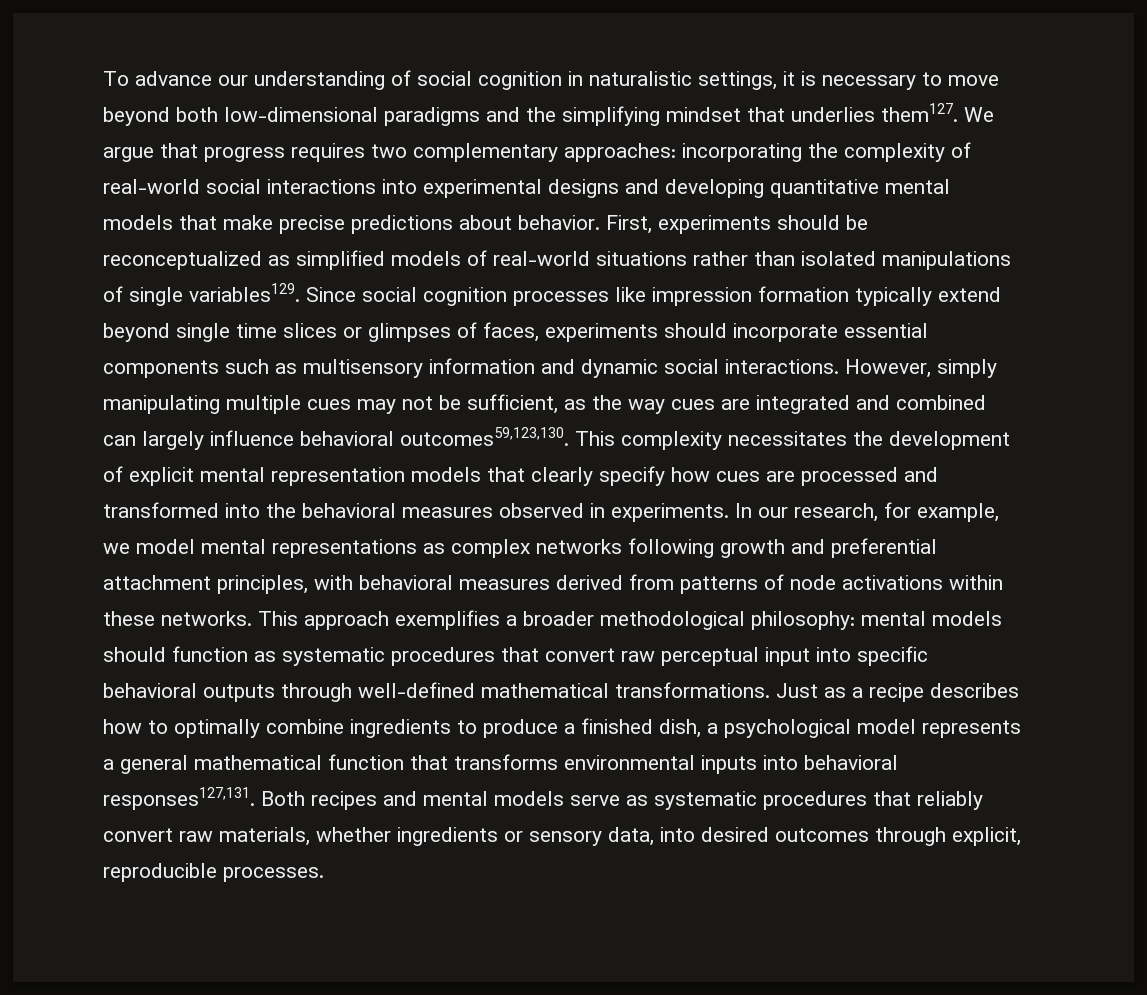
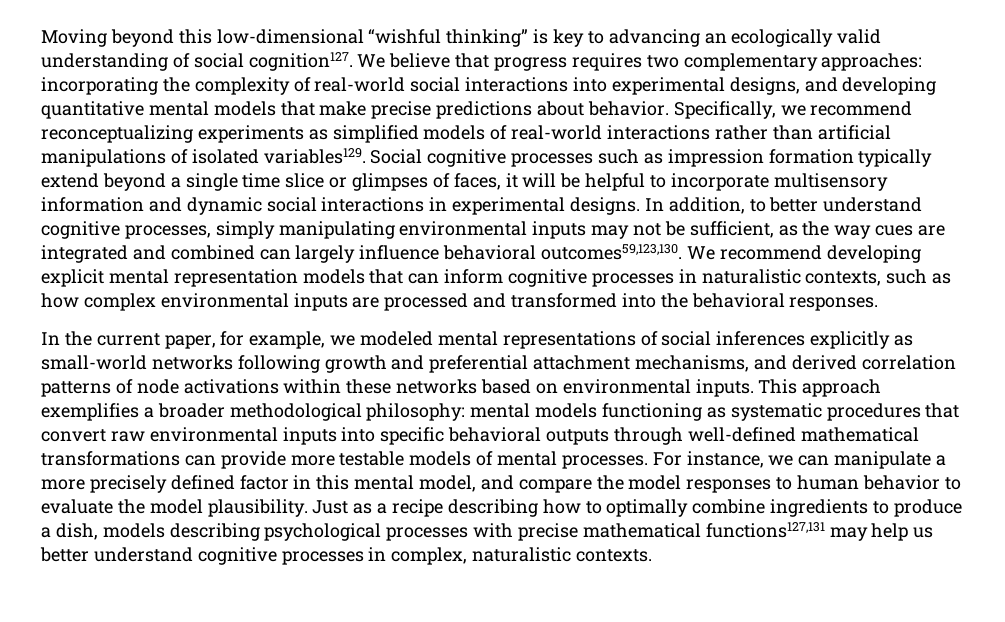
- To advance our understanding of social cognition in naturalistic settings, it is necessary to move beyond both low-dimensional paradigms and the simplifying mindset that underlies them127. We argue that progress requires two complementary approaches: incorporating the complexity of real-world social interactions into experimental designs and developing quantitative mental models that make precise predictions about behavior.
+ Moving beyond this low-dimensional “wishful thinking” is key to advancing an ecologically valid understanding of social cognition127. We believe that progress requires two complementary approaches: incorporating the complexity of real-world social interactions into experimental designs, and developing quantitative mental models that make precise predictions about behavior.
- First, experiments should be reconceptualized as simplified models of real-world situations rather than isolated manipulations of single variables129. Since social cognition processes like impression formation typically extend beyond single time slices or glimpses of faces, experiments should incorporate essential components such as multisensory information and dynamic social interactions. However, simply manipulating multiple cues may not be sufficient, as the way cues are integrated and combined can largely influence behavioral outcomes59,123,130.
+ Specifically, we recommend reconceptualizing experiments as simplified models of real-world interactions rather than artificial manipulations of isolated variables129. Social cognitive processes such as impression formation typically extend beyond a single time slice or glimpses of faces, it will be helpful to incorporate multisensory information and dynamic social interactions in experimental designs. In addition, to better understand cognitive processes, simply manipulating environmental inputs may not be sufficient, as the way cues are integrated and combined can largely influence behavioral outcomes59,123,130.
- This complexity necessitates the development of explicit mental representation models that clearly specify how cues are processed and transformed into the behavioral measures observed in experiments. In our research, for example, we model mental representations as complex networks following growth and preferential attachment principles, with behavioral measures derived from patterns of node activations within these networks.
+ We recommend developing explicit mental representation models that can inform cognitive processes in naturalistic contexts, such as how complex environmental inputs are processed and transformed into the behavioral responses.
+ In the current paper, for example, we modeled mental representations of social inferences explicitly as small-world networks following growth and preferential attachment mechanisms, and derived correlation patterns of node activations within these networks based on environmental inputs.
- This approach exemplifies a broader methodological philosophy: mental models should function as systematic procedures that convert raw perceptual input into specific behavioral outputs through well-defined mathematical transformations.
+ This approach exemplifies a broader methodological philosophy: mental models functioning as systematic procedures that convert raw environmental inputs into specific behavioral outputs through well-defined mathematical transformations can provide more testable models of mental processes. For instance, we can manipulate a more precisely defined factor in this mental model, and compare the model responses to human behavior to evaluate the model plausibility.
- Just as a recipe describes how to optimally combine ingredients to produce a finished dish, a psychological model represents a general mathematical function that transforms environmental inputs into behavioral responses127,131. Both recipes and mental models serve as systematic procedures that reliably convert raw materials, whether ingredients or sensory data, into desired outcomes through explicit, reproducible processes.
+ Just as a recipe describing how to optimally combine ingredients to produce a dish, models describing psychological processes with precise mathematical functions127,131 may help us better understand cognitive processes in complex, naturalistic contexts.

